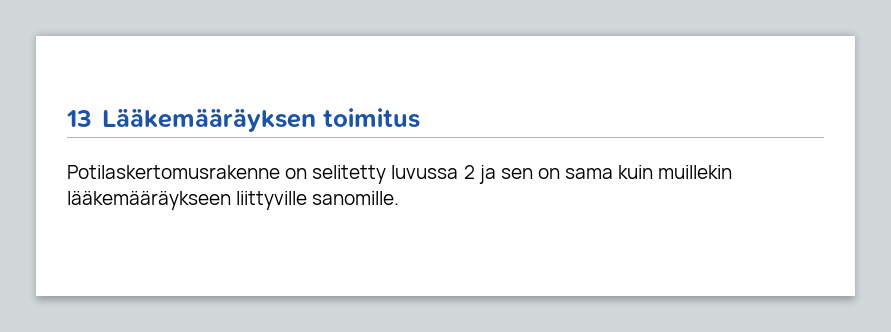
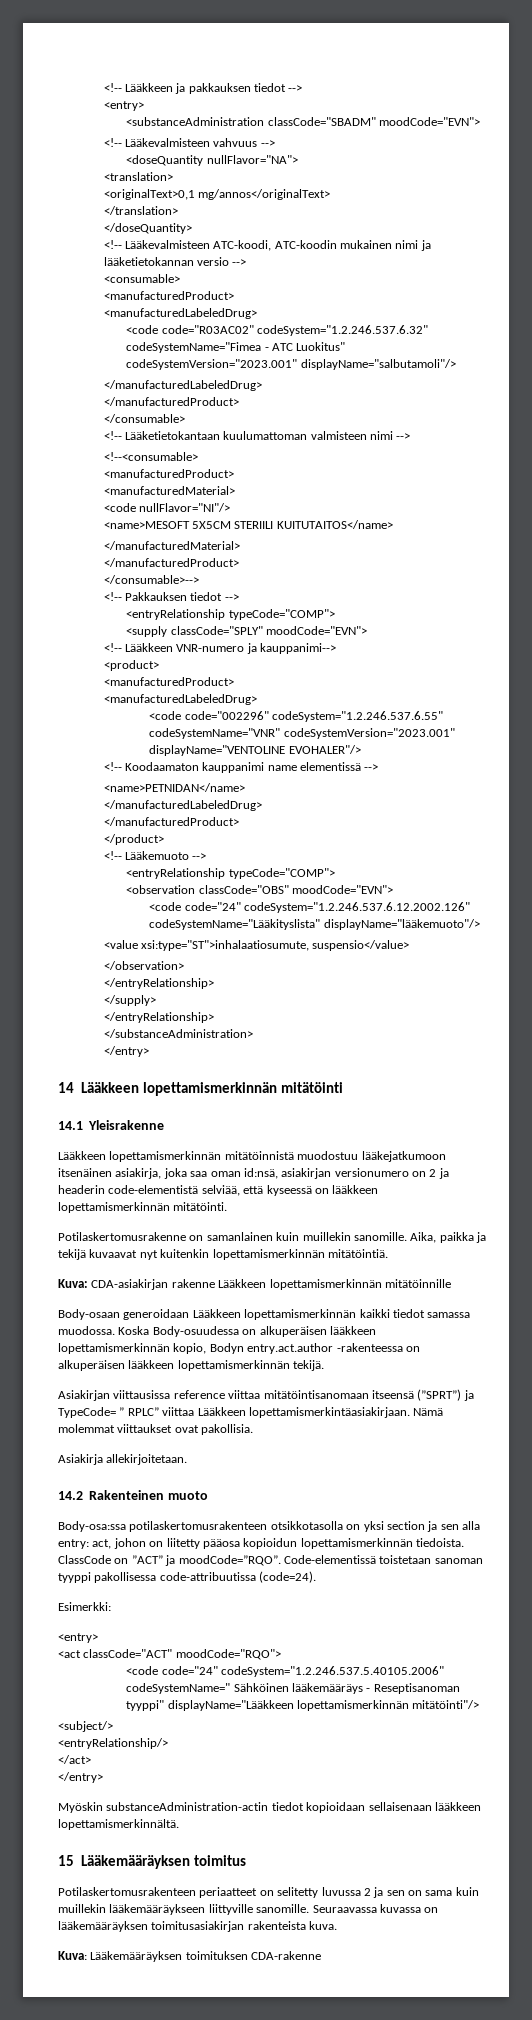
- 13 Lääkemääräyksen toimitus
+ <!-- Lääkkeen ja pakkauksen tiedot -->
+ <entry>
+ <substanceAdministration classCode="SBADM" moodCode="EVN">
+ <!-- Lääkevalmisteen vahvuus -->
+ <doseQuantity nullFlavor="NA">
+ <translation>
+ <originalText>0,1 mg/annos</originalText>
+ </translation>
+ </doseQuantity>
+ <!-- Lääkevalmisteen ATC-koodi, ATC-koodin mukainen nimi ja lääketietokannan versio -->
+ <consumable>
+ <manufacturedProduct>
+ <manufacturedLabeledDrug>
+ <code code="R03AC02" codeSystem="1.2.246.537.6.32" codeSystemName="Fimea - ATC Luokitus" codeSystemVersion="2023.001" displayName="salbutamoli"/>
+ </manufacturedLabeledDrug>
+ </manufacturedProduct>
+ </consumable>
+ <!-- Lääketietokantaan kuulumattoman valmisteen nimi -->
+ <!--<consumable>
+ <manufacturedProduct>
+ <manufacturedMaterial>
+ <code nullFlavor="NI"/>
+ <name>MESOFT 5X5CM STERIILI KUITUTAITOS</name>
+ </manufacturedMaterial>
+ </manufacturedProduct>
+ </consumable>-->
+ <!-- Pakkauksen tiedot -->
+ <entryRelationship typeCode="COMP">
+ <supply classCode="SPLY" moodCode="EVN">
+ <!-- Lääkkeen VNR-numero ja kauppanimi-->
+ <product>
+ <manufacturedProduct>
+ <manufacturedLabeledDrug>
+ <code code="002296" codeSystem="1.2.246.537.6.55" codeSystemName="VNR" codeSystemVersion="2023.001" displayName="VENTOLINE EVOHALER"/>
+ <!-- Koodaamaton kauppanimi name elementissä -->
+ <name>PETNIDAN</name>
+ </manufacturedLabeledDrug>
+ </manufacturedProduct>
+ </product>
+ <!-- Lääkemuoto -->
+ <entryRelationship typeCode="COMP">
+ <observation classCode="OBS" moodCode="EVN">
+ <code code="24" codeSystem="1.2.246.537.6.12.2002.126" codeSystemName="Lääkityslista" displayName="lääkemuoto"/>
+ <value xsi:type="ST">inhalaatiosumute, suspensio</value>
+ </observation>
+ </entryRelationship>
+ </supply>
+ </entryRelationship>
+ </substanceAdministration>
+ </entry>
+ 14 Lääkkeen lopettamismerkinnän mitätöinti
+ 14.1 Yleisrakenne
+ Lääkkeen lopettamismerkinnän mitätöinnistä muodostuu lääkejatkumoon itsenäinen asiakirja, joka saa oman id:nsä, asiakirjan versionumero on 2 ja headerin code-elementistä selviää, että kyseessä on lääkkeen lopettamismerkinnän mitätöinti.
+ Potilaskertomusrakenne on samanlainen kuin muillekin sanomille. Aika, paikka ja tekijä kuvaavat nyt kuitenkin lopettamismerkinnän mitätöintiä.
+ Kuva: CDA-asiakirjan rakenne Lääkkeen lopettamismerkinnän mitätöinnille
+ Body-osaan generoidaan Lääkkeen lopettamismerkinnän kaikki tiedot samassa muodossa. Koska Body-osuudessa on alkuperäisen lääkkeen lopettamismerkinnän kopio, Bodyn entry.act.author -rakenteessa on alkuperäisen lääkkeen lopettamismerkinnän tekijä.
+ Asiakirjan viittausissa reference viittaa mitätöintisanomaan itseensä (”SPRT”) ja TypeCode= ” RPLC” viittaa Lääkkeen lopettamismerkintäasiakirjaan. Nämä molemmat viittaukset ovat pakollisia.
+ Asiakirja allekirjoitetaan.
+ 14.2 Rakenteinen muoto
+ Body-osa:ssa potilaskertomusrakenteen otsikkotasolla on yksi section ja sen alla entry: act, johon on liitetty pääosa kopioidun lopettamismerkinnän tiedoista. ClassCode on ”ACT” ja moodCode=”RQO”. Code-elementissä toistetaan sanoman tyyppi pakollisessa code-attribuutissa (code=24).
+ Esimerkki:
+ <entry>
+ <act classCode="ACT" moodCode="RQO">
+ <code code="24" codeSystem="1.2.246.537.5.40105.2006" codeSystemName=" Sähköinen lääkemääräys - Reseptisanoman tyyppi" displayName="Lääkkeen lopettamismerkinnän mitätöinti"/>
+ <subject/>
+ <entryRelationship/>
+ </act>
+ </entry>
+ Myöskin substanceAdministration-actin tiedot kopioidaan sellaisenaan lääkkeen lopettamismerkinnältä.
+ 15 Lääkemääräyksen toimitus
- Potilaskertomusrakenne on selitetty luvussa 2 ja sen on sama kuin muillekin lääkemääräykseen liittyville sanomille.
+ Potilaskertomusrakenteen periaatteet on selitetty luvussa 2 ja sen on sama kuin muillekin lääkemääräykseen liittyville sanomille.
+ Seuraavassa kuvassa on lääkemääräyksen toimitusasiakirjan rakenteista kuva.
+ Kuva: Lääkemääräyksen toimituksen CDA-rakenne

